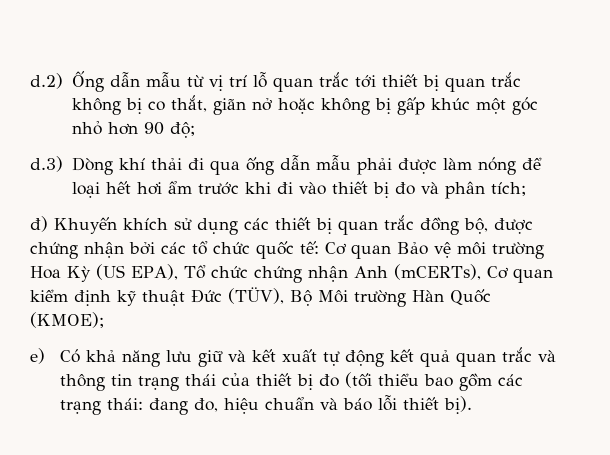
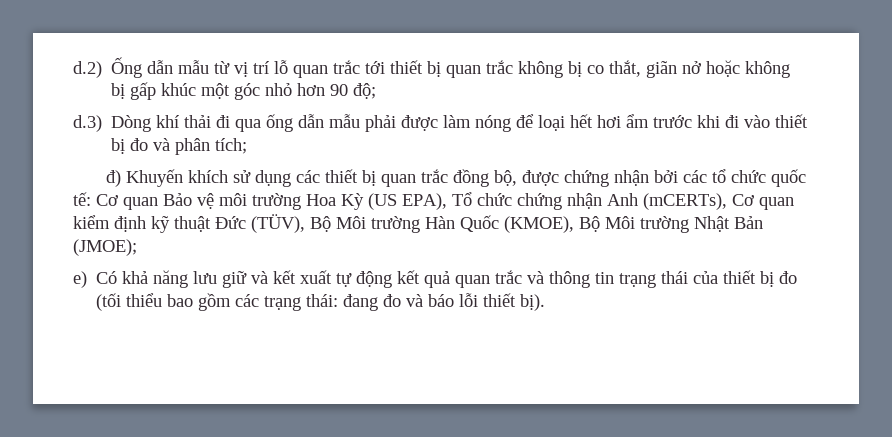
- đ) Khuyến khích sử dụng các thiết bị quan trắc đồng bộ, được chứng nhận bởi các tổ chức quốc tế: Cơ quan Bảo vệ môi trường Hoa Kỳ (US EPA), Tổ chức chứng nhận Anh (mCERTs), Cơ quan kiểm định kỹ thuật Đức (TÜV), Bộ Môi trường Hàn Quốc (KMOE);
+ đ) Khuyến khích sử dụng các thiết bị quan trắc đồng bộ, được chứng nhận bởi các tổ chức quốc tế: Cơ quan Bảo vệ môi trường Hoa Kỳ (US EPA), Tổ chức chứng nhận Anh (mCERTs), Cơ quan kiểm định kỹ thuật Đức (TÜV), Bộ Môi trường Hàn Quốc (KMOE), Bộ Môi trường Nhật Bản (JMOE);
- e) Có khả năng lưu giữ và kết xuất tự động kết quả quan trắc và thông tin trạng thái của thiết bị đo (tối thiểu bao gồm các trạng thái: đang đo, hiệu chuẩn và báo lỗi thiết bị).
+ e) Có khả năng lưu giữ và kết xuất tự động kết quả quan trắc và thông tin trạng thái của thiết bị đo (tối thiểu bao gồm các trạng thái: đang đo và báo lỗi thiết bị).

